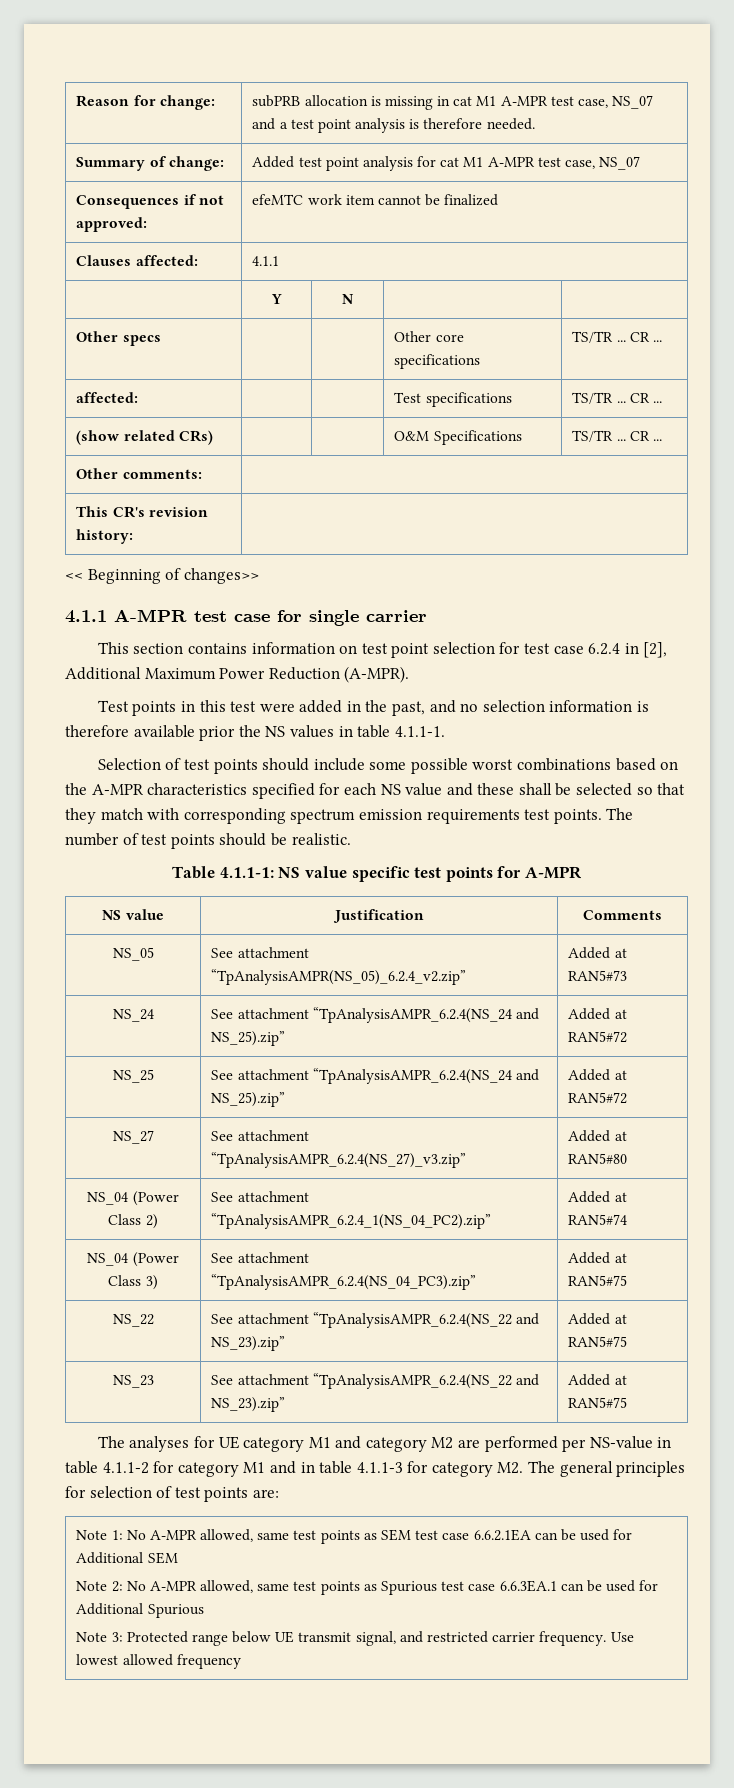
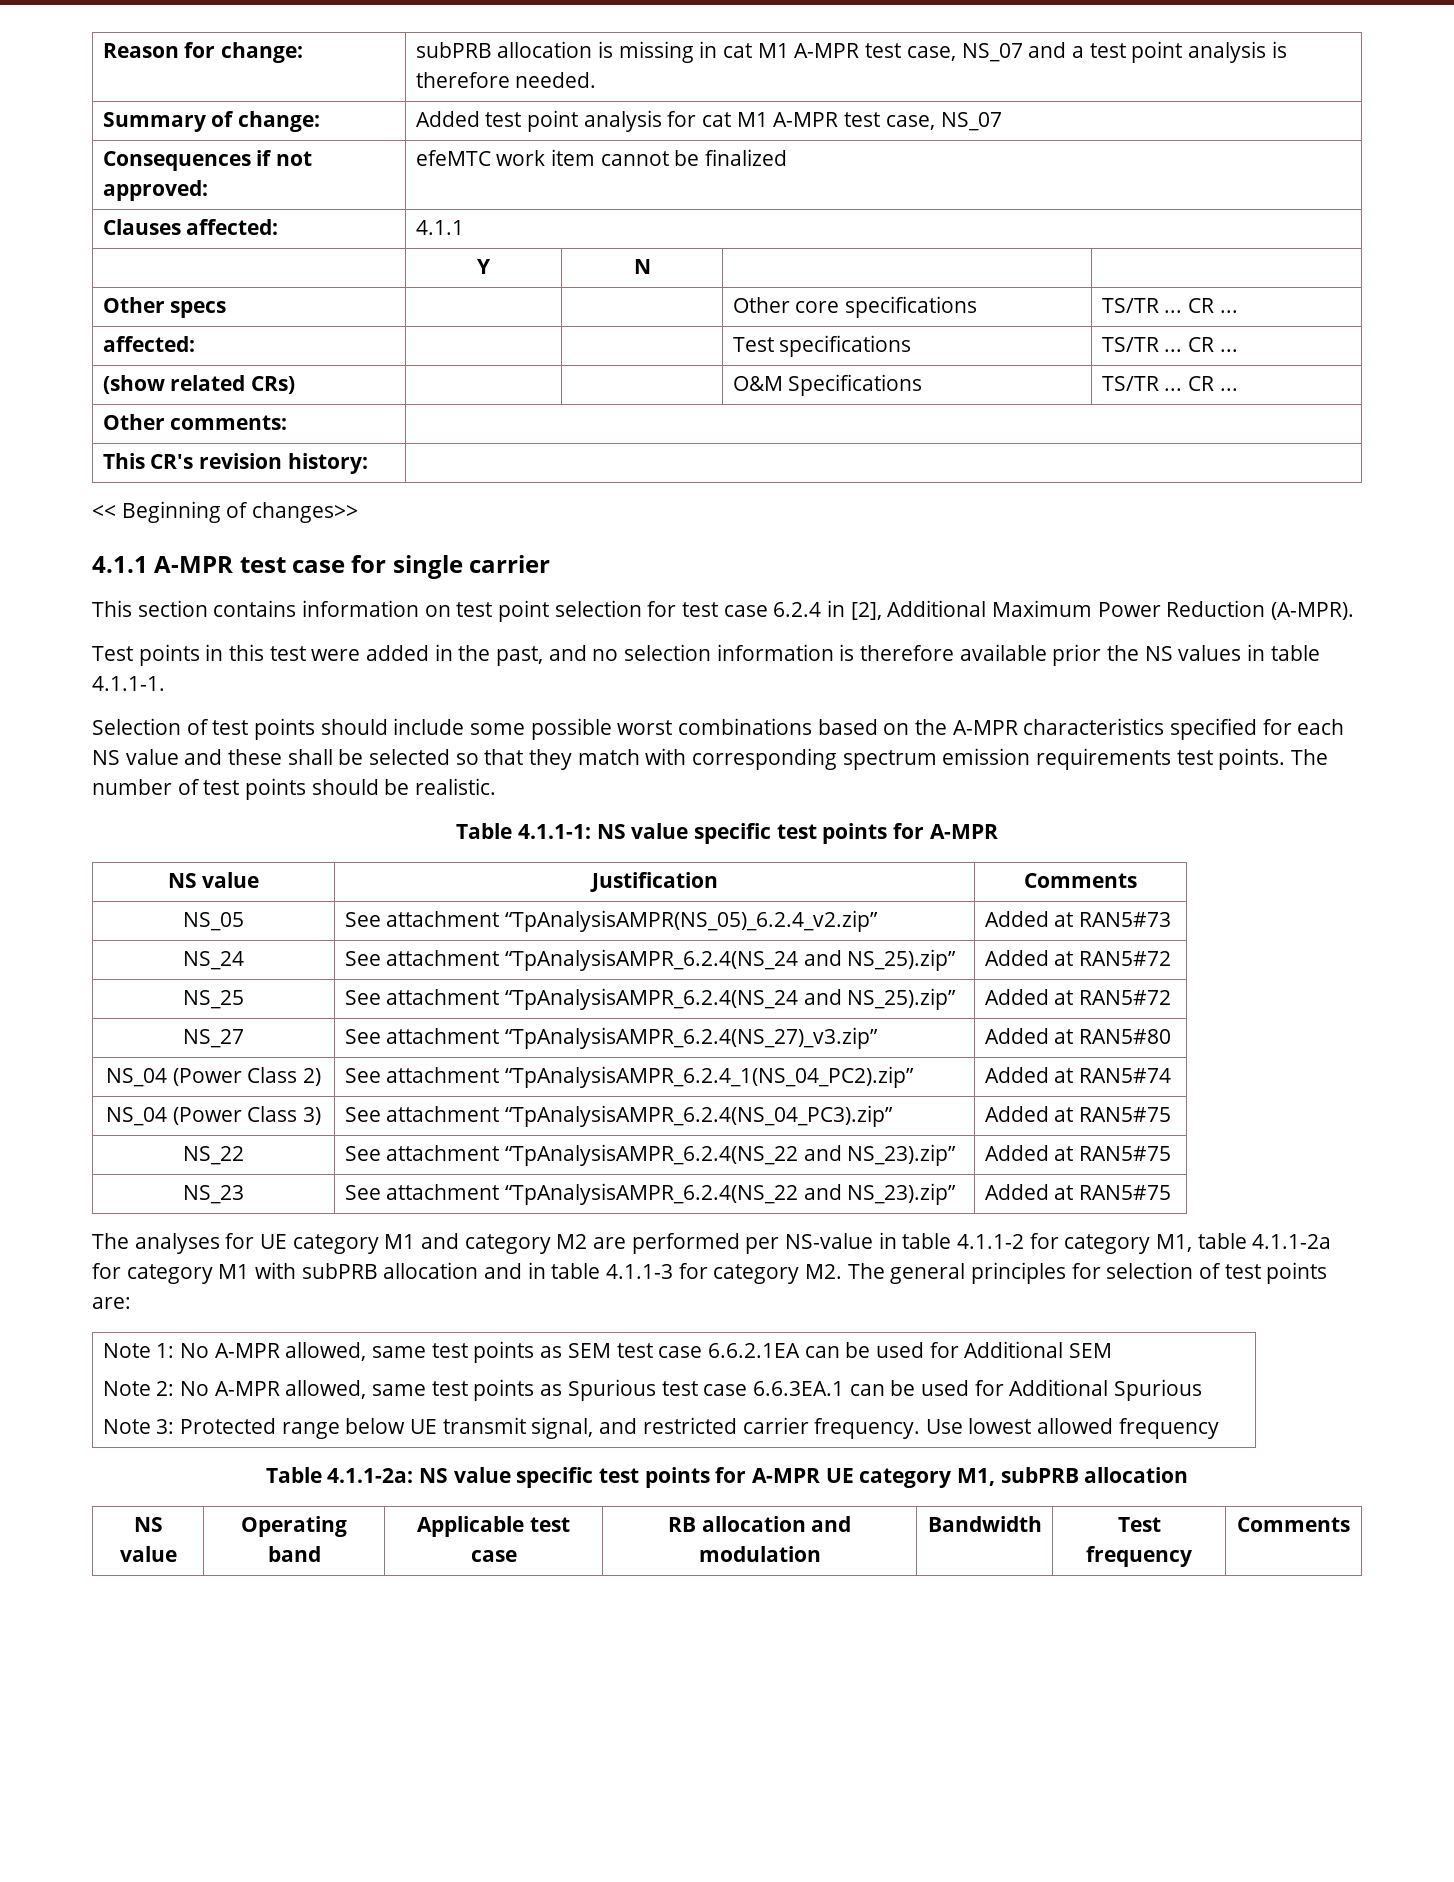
- The analyses for UE category M1 and category M2 are performed per NS-value in table 4.1.1-2 for category M1 and in table 4.1.1-3 for category M2. The general principles for selection of test points are:
+ The analyses for UE category M1 and category M2 are performed per NS-value in table 4.1.1-2 for category M1, table 4.1.1-2a for category M1 with subPRB allocation and in table 4.1.1-3 for category M2. The general principles for selection of test points are:
+ Table 4.1.1-2a: NS value specific test points for A-MPR UE category M1, subPRB allocation
+ NS value | Operating band | Applicable test case | RB allocation and modulation | Bandwidth | Test frequency | Comments

